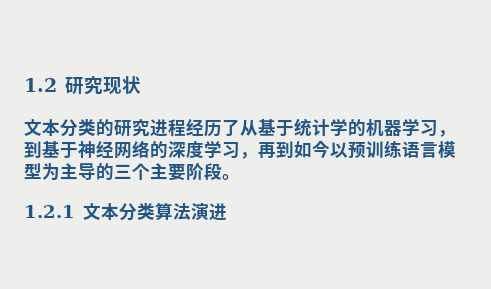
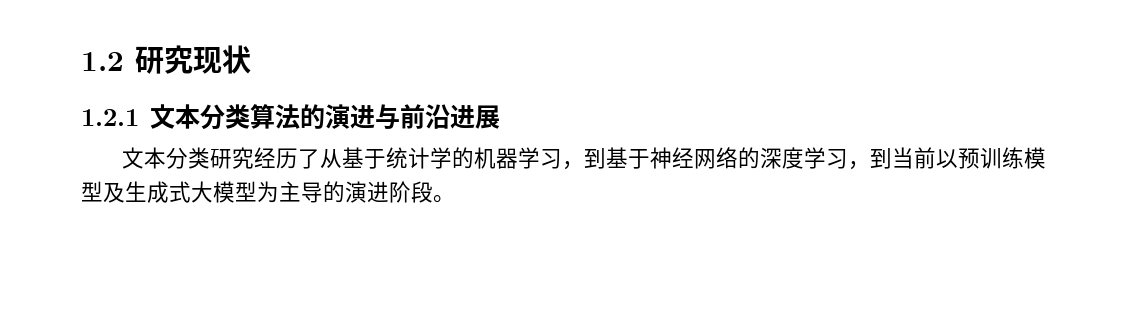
- 文本分类的研究进程经历了从基于统计学的机器学习，到基于神经网络的深度学习，再到如今以预训练语言模型为主导的三个主要阶段。
+ 1.2.1文本分类算法的演进与前沿进展
+ 文本分类研究经历了从基于统计学的机器学习，到基于神经网络的深度学习，到当前以预训练模型及生成式大模型为主导的演进阶段。
- 1.2.1文本分类算法演进

